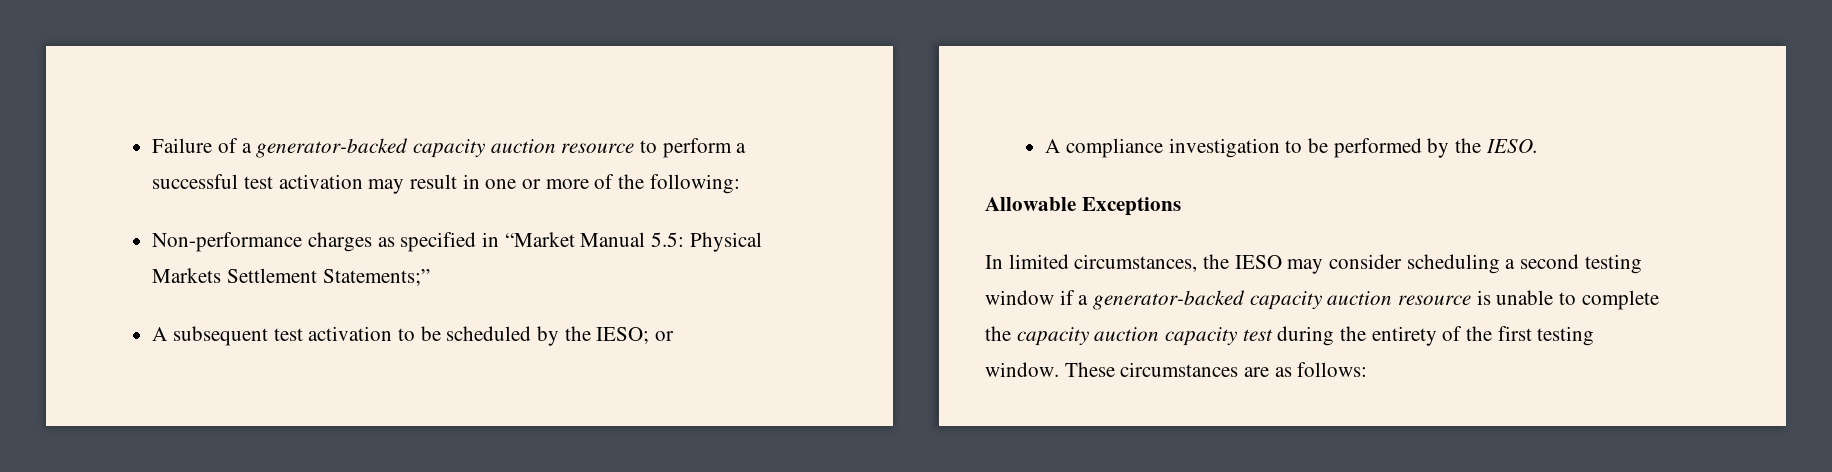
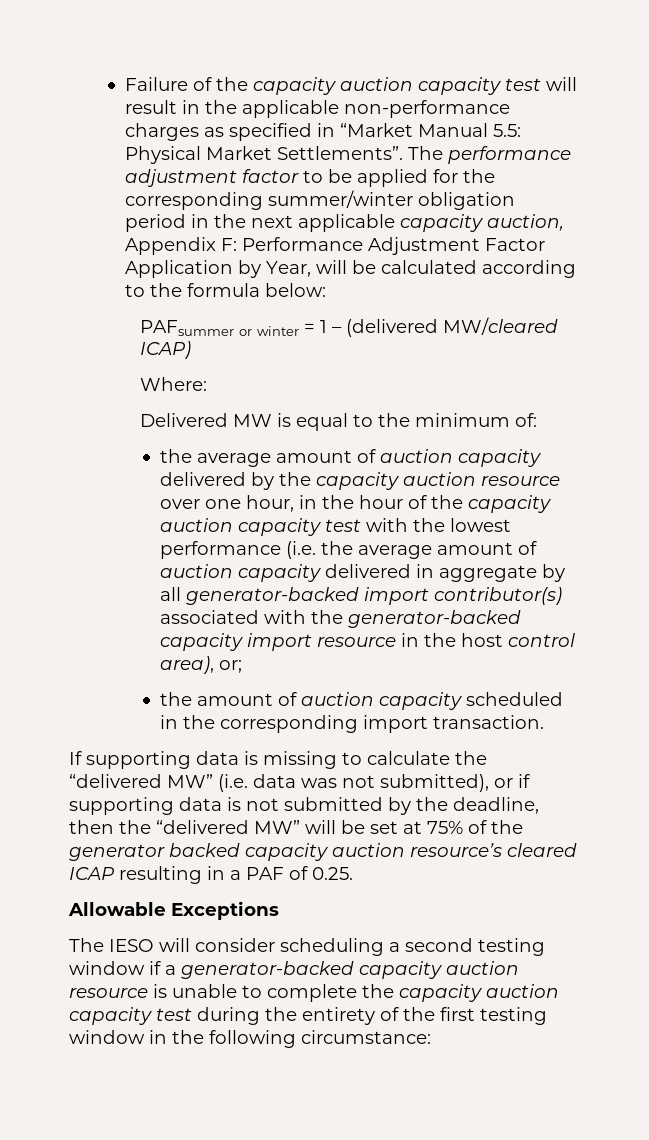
- Failure of a generator-backed capacity auction resource to perform a successful test activation may result in one or more of the following:
- Non-performance charges as specified in “Market Manual 5.5: Physical Markets Settlement Statements;”
- A subsequent test activation to be scheduled by the IESO; or
- A compliance investigation to be performed by the IESO.
+ Failure of the capacity auction capacity test will result in the applicable non-performance charges as specified in “Market Manual 5.5: Physical Market Settlements”. The performance adjustment factor to be applied for the corresponding summer/winter obligation period in the next applicable capacity auction, Appendix F: Performance Adjustment Factor Application by Year, will be calculated according to the formula below:
+ PAFsummer or winter = 1 – (delivered MW/cleared ICAP)
+ Where:
+ Delivered MW is equal to the minimum of:
+ the average amount of auction capacity delivered by the capacity auction resource over one hour, in the hour of the capacity auction capacity test with the lowest performance (i.e. the average amount of auction capacity delivered in aggregate by all generator-backed import contributor(s) associated with the generator-backed capacity import resource in the host control area), or;
+ the amount of auction capacity scheduled in the corresponding import transaction.
+ If supporting data is missing to calculate the “delivered MW” (i.e. data was not submitted), or if supporting data is not submitted by the deadline, then the “delivered MW” will be set at 75% of the generator backed capacity auction resource’s cleared ICAP resulting in a PAF of 0.25.
  Allowable Exceptions
- In limited circumstances, the IESO may consider scheduling a second testing window if a generator-backed capacity auction resource is unable to complete the capacity auction capacity test during the entirety of the first testing window. These circumstances are as follows:
+ The IESO will consider scheduling a second testing window if a generator-backed capacity auction resource is unable to complete the capacity auction capacity test during the entirety of the first testing window in the following circumstance:

